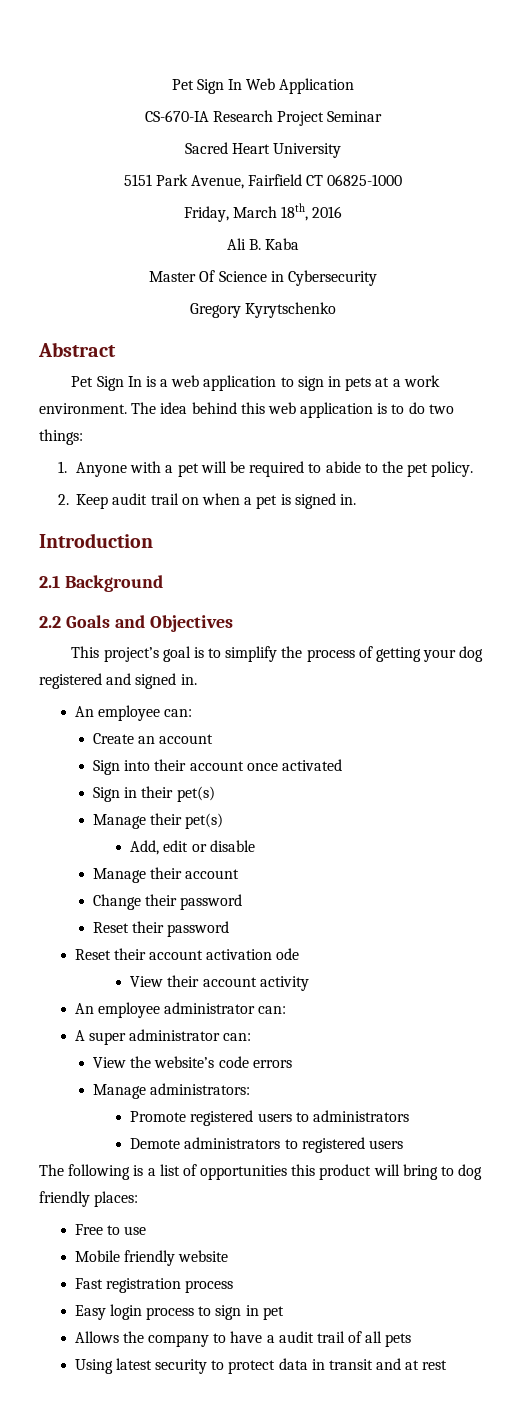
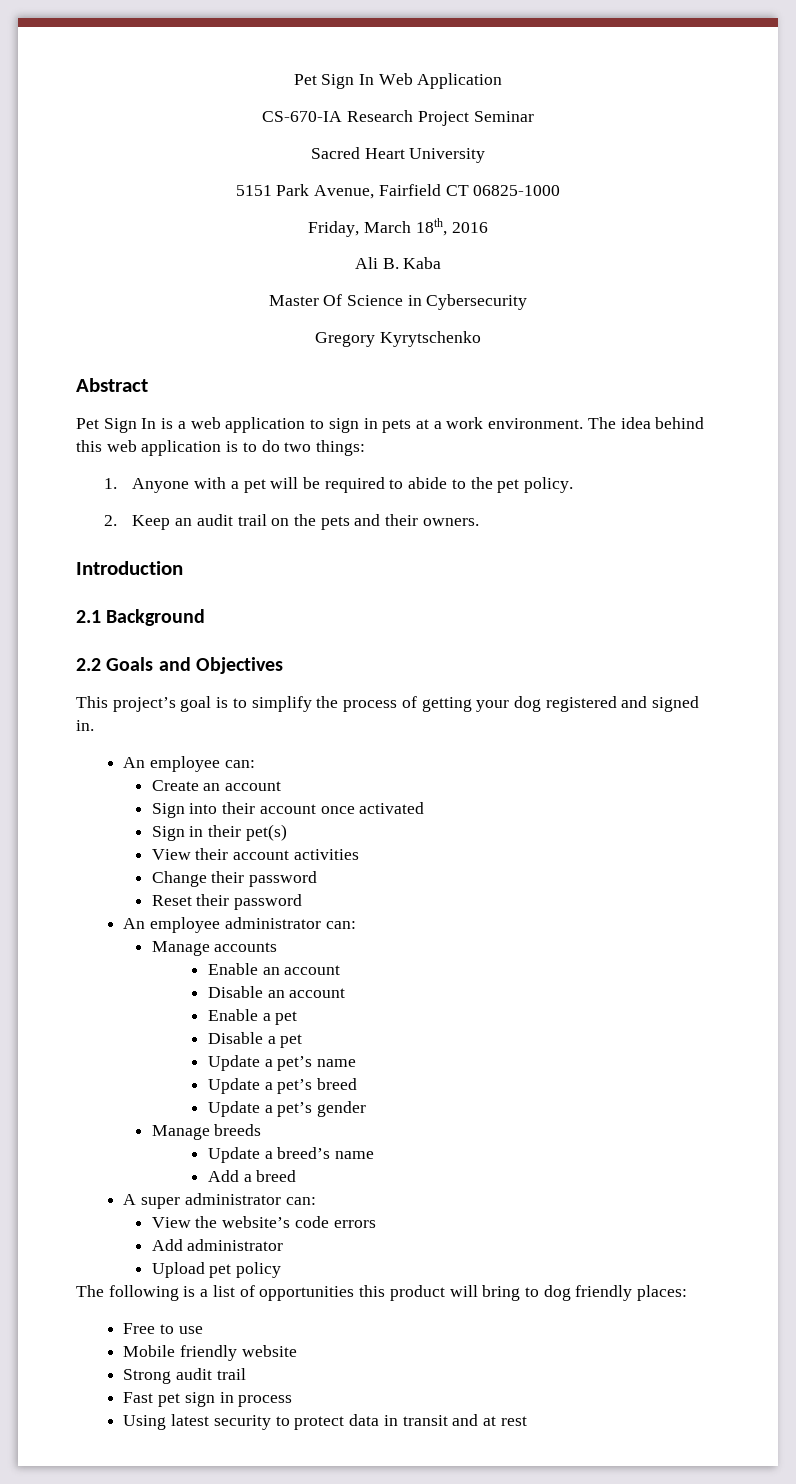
- 2. Keep audit trail on when a pet is signed in.
+ 2. Keep an audit trail on the pets and their owners.
- Manage their pet(s)
- Add, edit or disable
- Manage their account
+ View their account activities
- Reset their account activation ode
- View their account activity
  An employee administrator can:
+ Manage accounts
+ Enable an account
+ Disable an account
+ Enable a pet
+ Disable a pet
+ Update a pet’s name
+ Update a pet’s breed
+ Update a pet’s gender
+ Manage breeds
+ Update a breed’s name
+ Add a breed
- Manage administrators:
- Promote registered users to administrators
- Demote administrators to registered users
+ Add administrator
+ Upload pet policy
- Fast registration process
- Easy login process to sign in pet
- Allows the company to have a audit trail of all pets
+ Strong audit trail
+ Fast pet sign in process

